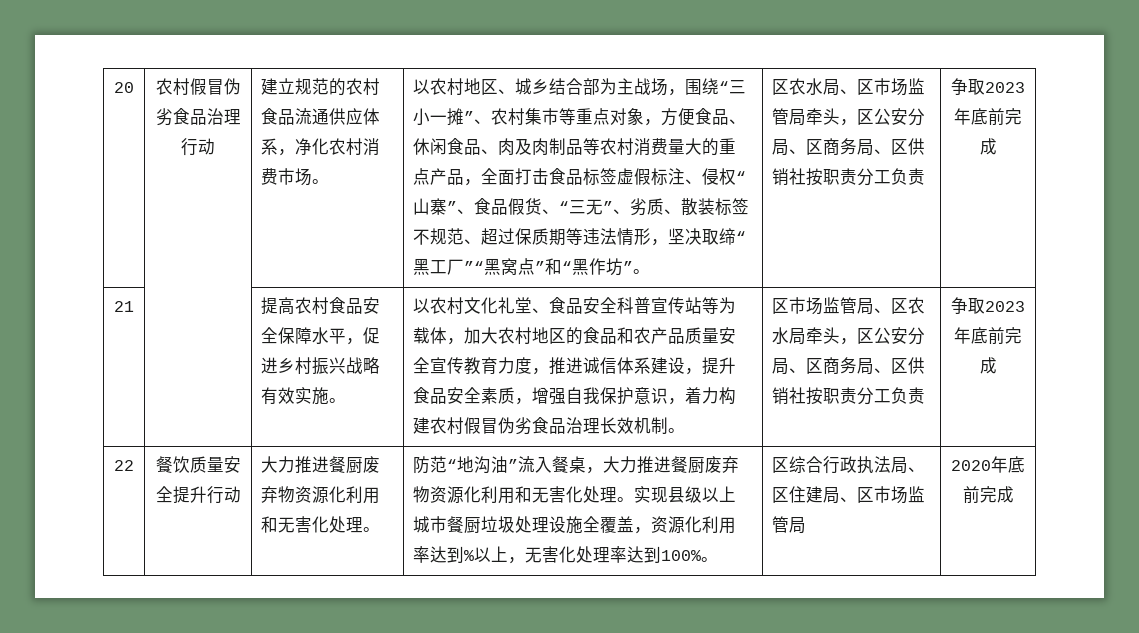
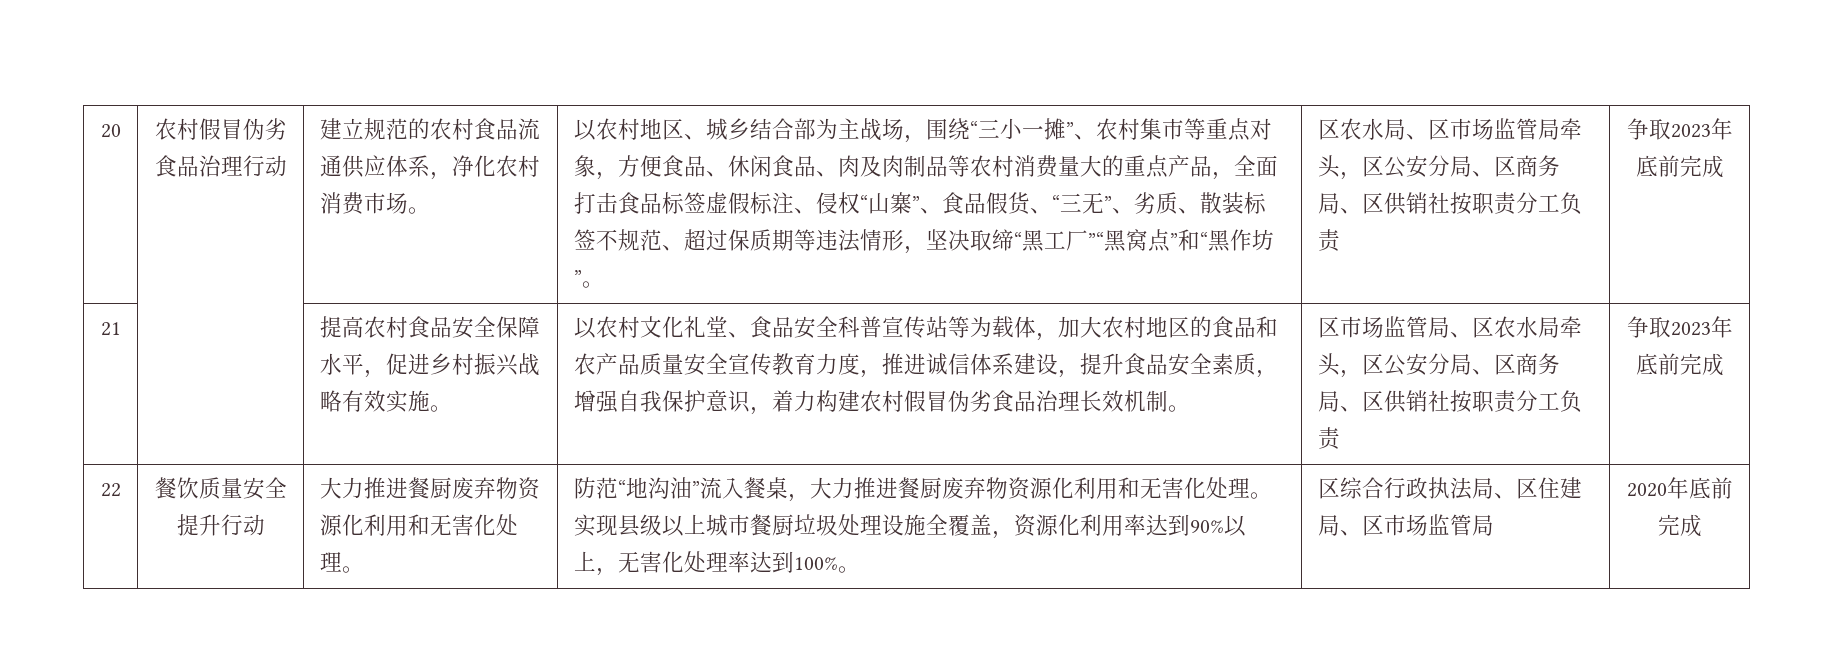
- 实现县级以上城市餐厨垃圾处理设施全覆盖，资源化利用率达到%以上，无害化处理率达到100%。
+ 实现县级以上城市餐厨垃圾处理设施全覆盖，资源化利用率达到90%以上，无害化处理率达到100%。

